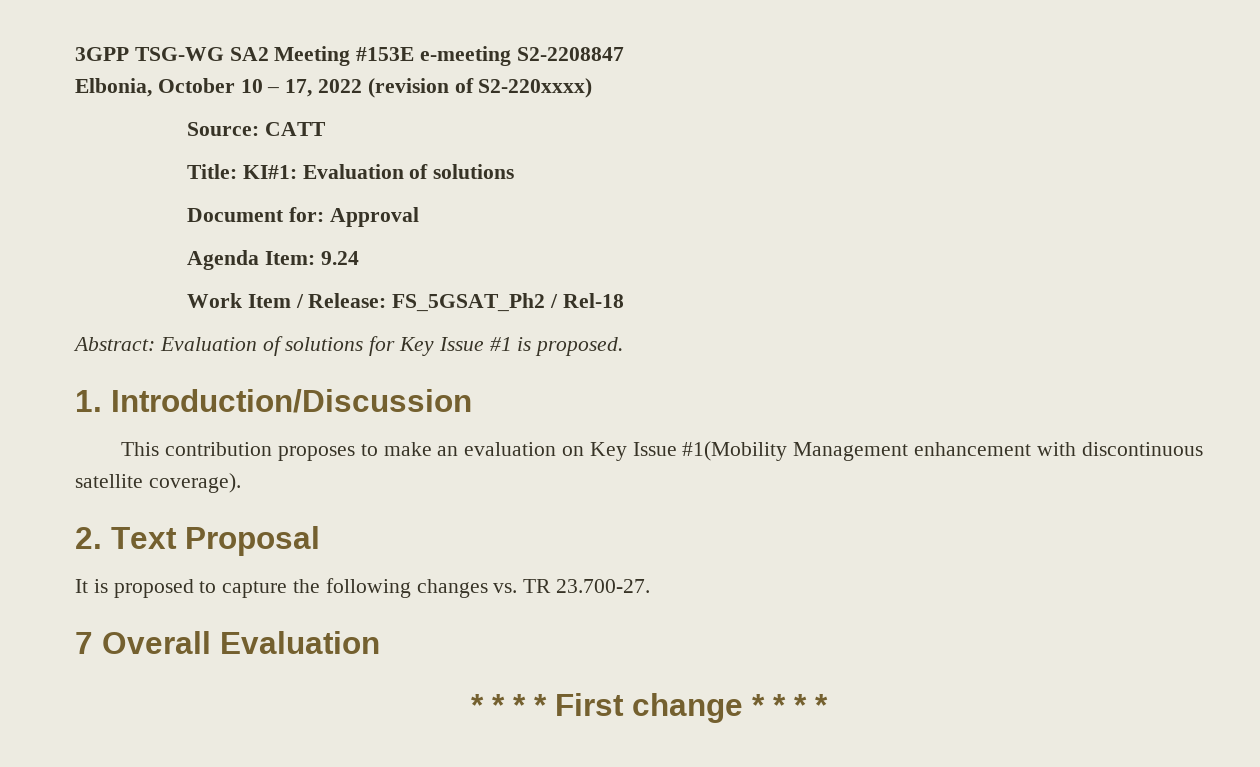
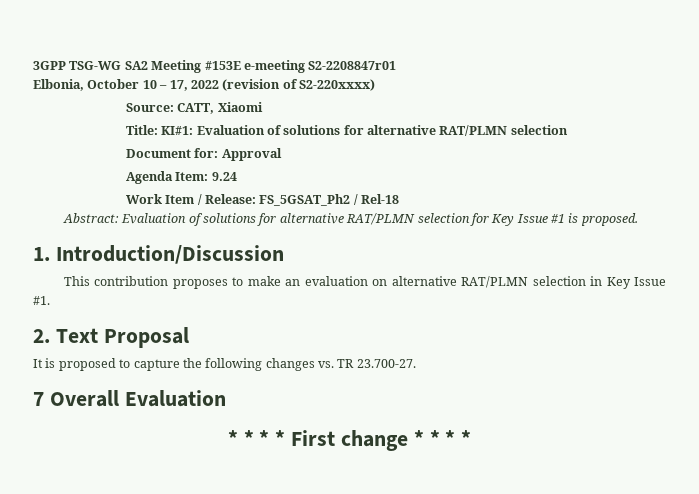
- 3GPP TSG-WG SA2 Meeting #153E e-meeting S2-2208847
+ 3GPP TSG-WG SA2 Meeting #153E e-meeting S2-2208847r01
- Source: CATT
+ Source: CATT, Xiaomi
- Title: KI#1: Evaluation of solutions
+ Title: KI#1: Evaluation of solutions for alternative RAT/PLMN selection
- Abstract: Evaluation of solutions for Key Issue #1 is proposed.
+ Abstract: Evaluation of solutions for alternative RAT/PLMN selection for Key Issue #1 is proposed.
- This contribution proposes to make an evaluation on Key Issue #1(Mobility Management enhancement with discontinuous satellite coverage).
+ This contribution proposes to make an evaluation on alternative RAT/PLMN selection in Key Issue #1.

